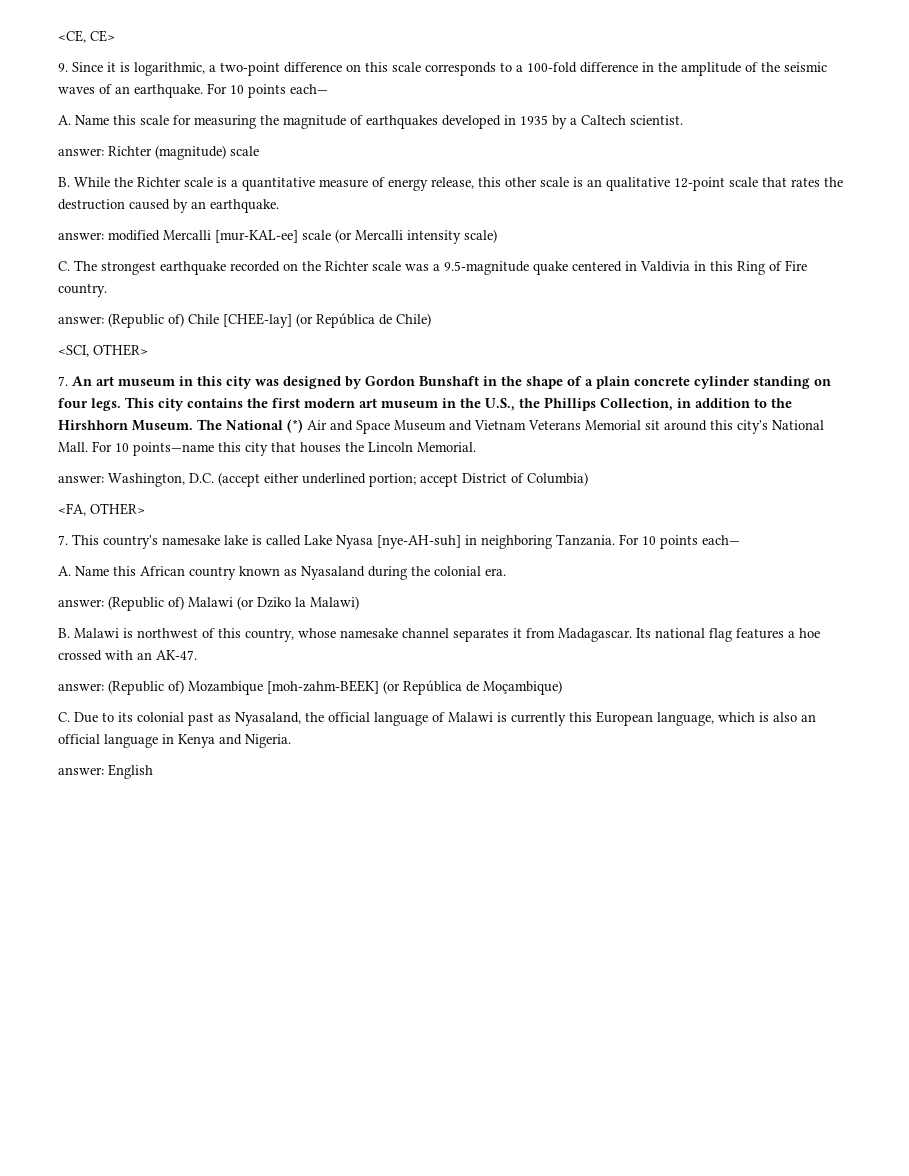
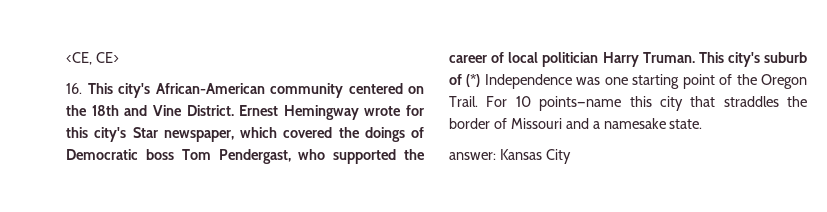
- 9. Since it is logarithmic, a two-point difference on this scale corresponds to a 100-fold difference in the amplitude of the seismic waves of an earthquake. For 10 points each—
- A. Name this scale for measuring the magnitude of earthquakes developed in 1935 by a Caltech scientist.
- answer: Richter (magnitude) scale
- B. While the Richter scale is a quantitative measure of energy release, this other scale is an qualitative 12-point scale that rates the destruction caused by an earthquake.
- answer: modified Mercalli [mur-KAL-ee] scale (or Mercalli intensity scale)
- C. The strongest earthquake recorded on the Richter scale was a 9.5-magnitude quake centered in Valdivia in this Ring of Fire country.
- answer: (Republic of) Chile [CHEE-lay] (or República de Chile)
- <SCI, OTHER>
- 7. An art museum in this city was designed by Gordon Bunshaft in the shape of a plain concrete cylinder standing on four legs. This city contains the first modern art museum in the U.S., the Phillips Collection, in addition to the Hirshhorn Museum. The National (*) Air and Space Museum and Vietnam Veterans Memorial sit around this city's National Mall.
+ 16. This city's African-American community centered on the 18th and Vine District. Ernest Hemingway wrote for this city's Star newspaper, which covered the doings of Democratic boss Tom Pendergast, who supported the career of local politician Harry Truman. This city's suburb of (*) Independence was one starting point of the Oregon Trail.
- For 10 points—name this city that houses the Lincoln Memorial.
- answer: Washington, D.C. (accept either underlined portion; accept District of Columbia)
- <FA, OTHER>
- 7. This country's namesake lake is called Lake Nyasa [nye-AH-suh] in neighboring Tanzania. For 10 points each—
- A. Name this African country known as Nyasaland during the colonial era.
- answer: (Republic of) Malawi (or Dziko la Malawi)
- B. Malawi is northwest of this country, whose namesake channel separates it from Madagascar. Its national flag features a hoe crossed with an AK-47.
- answer: (Republic of) Mozambique [moh-zahm-BEEK] (or República de Moçambique)
- C. Due to its colonial past as Nyasaland, the official language of Malawi is currently this European language, which is also an official language in Kenya and Nigeria.
- answer: English
+ For 10 points—name this city that straddles the border of Missouri and a namesake state.
+ answer: Kansas City

